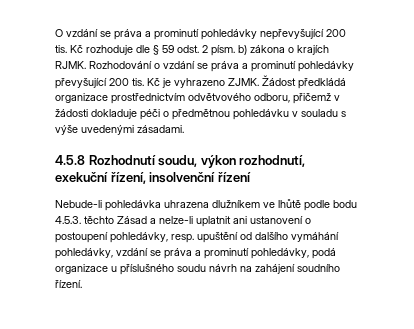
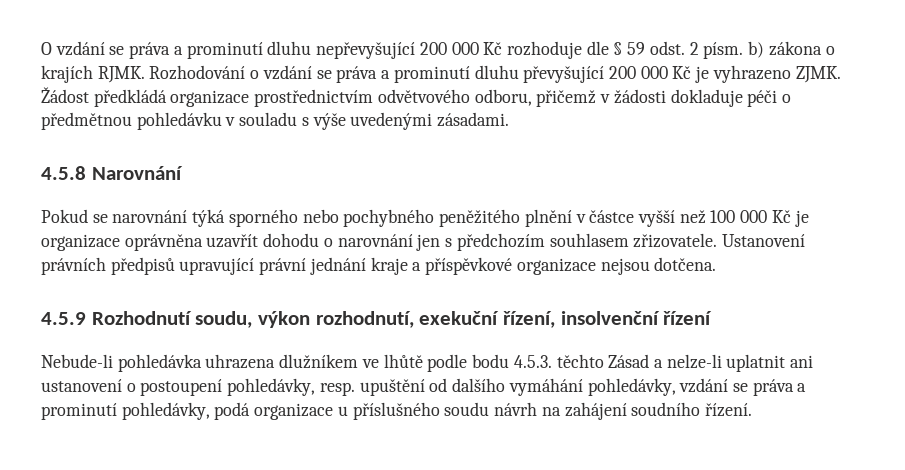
- O vzdání se práva a prominutí pohledávky nepřevyšující 200 tis. Kč rozhoduje dle § 59 odst. 2 písm. b) zákona o krajích RJMK.
+ O vzdání se práva a prominutí dluhu nepřevyšující 200 000 Kč rozhoduje dle § 59 odst. 2 písm. b) zákona o krajích RJMK.
- Rozhodování o vzdání se práva a prominutí pohledávky převyšující 200 tis. Kč je vyhrazeno ZJMK.
+ Rozhodování o vzdání se práva a prominutí dluhu převyšující 200 000 Kč je vyhrazeno ZJMK.
- 4.5.8 Rozhodnutí soudu, výkon rozhodnutí, exekuční řízení, insolvenční řízení
+ 4.5.8 Narovnání
+ Pokud se narovnání týká sporného nebo pochybného peněžitého plnění v částce vyšší než 100 000 Kč je organizace oprávněna uzavřít dohodu o narovnání jen s předchozím souhlasem zřizovatele. Ustanovení právních předpisů upravující právní jednání kraje a příspěvkové organizace nejsou dotčena.
+ 4.5.9 Rozhodnutí soudu, výkon rozhodnutí, exekuční řízení, insolvenční řízení

